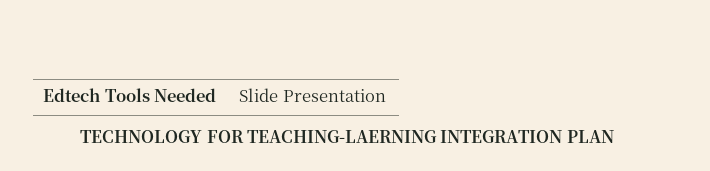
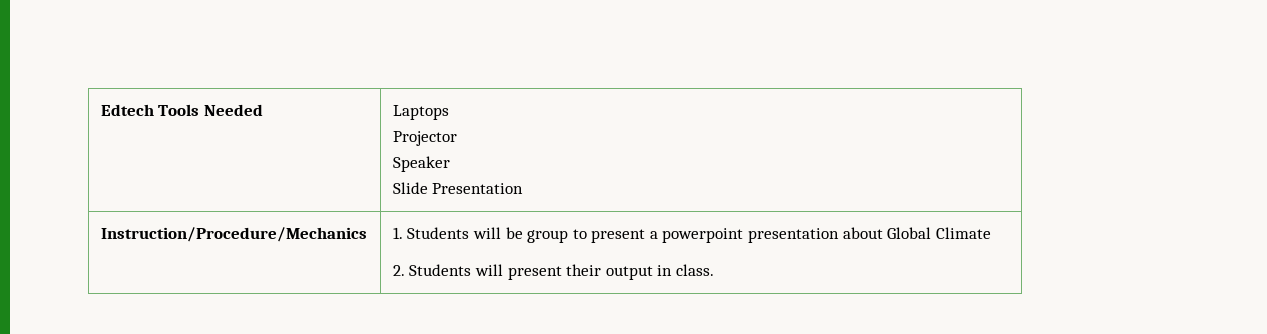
- Edtech Tools Needed | Slide Presentation
+ Edtech Tools Needed | Laptops
+ Projector
+ Speaker
+ Slide Presentation
- TECHNOLOGY FOR TEACHING-LAERNING INTEGRATION PLAN
+ Instruction/Procedure/Mechanics | 1. Students will be group to present a powerpoint presentation about Global Climate
+ 2. Students will present their output in class.

